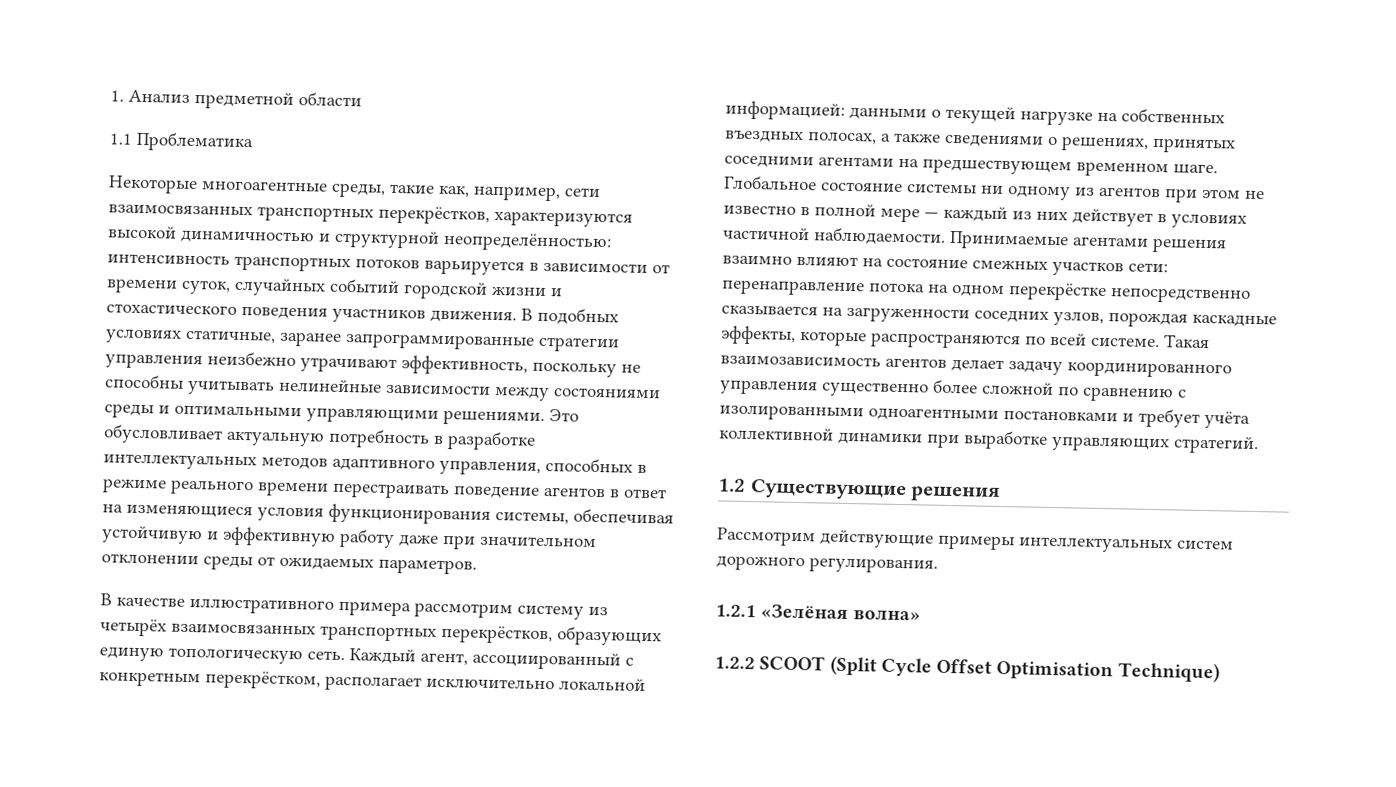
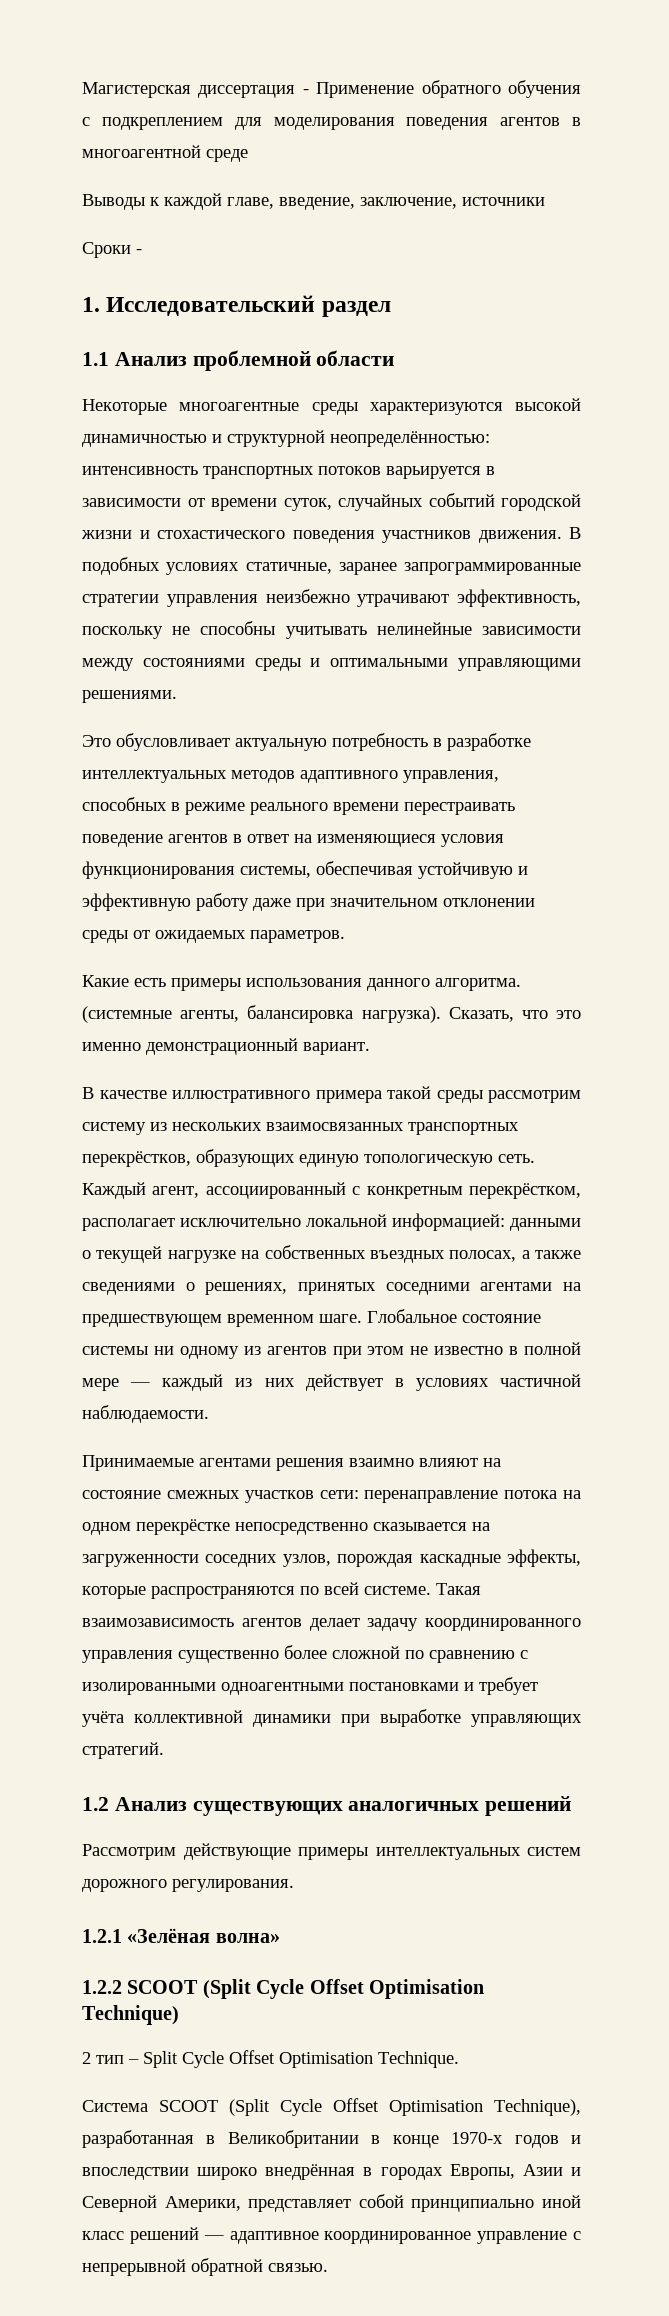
- 1. Анализ предметной области
- 1.1 Проблематика
- Некоторые многоагентные среды, такие как, например, сети взаимосвязанных транспортных перекрёстков, характеризуются высокой динамичностью и структурной неопределённостью: интенсивность транспортных потоков варьируется в зависимости от времени суток, случайных событий городской жизни и стохастического поведения участников движения.
+ Магистерская диссертация - Применение обратного обучения с подкреплением для моделирования поведения агентов в многоагентной среде
+ Выводы к каждой главе, введение, заключение, источники
+ Сроки -
+ 1. Исследовательский раздел
+ 1.1 Анализ проблемной области
+ Некоторые многоагентные среды характеризуются высокой динамичностью и структурной неопределённостью: интенсивность транспортных потоков варьируется в зависимости от времени суток, случайных событий городской жизни и стохастического поведения участников движения.
- В подобных условиях статичные, заранее запрограммированные стратегии управления неизбежно утрачивают эффективность, поскольку не способны учитывать нелинейные зависимости между состояниями среды и оптимальными управляющими решениями. Это обусловливает актуальную потребность в разработке интеллектуальных методов адаптивного управления, способных в режиме реального времени перестраивать поведение агентов в ответ на изменяющиеся условия функционирования системы, обеспечивая устойчивую и эффективную работу даже при значительном отклонении среды от ожидаемых параметров.
+ В подобных условиях статичные, заранее запрограммированные стратегии управления неизбежно утрачивают эффективность, поскольку не способны учитывать нелинейные зависимости между состояниями среды и оптимальными управляющими решениями.
+ Это обусловливает актуальную потребность в разработке интеллектуальных методов адаптивного управления, способных в режиме реального времени перестраивать поведение агентов в ответ на изменяющиеся условия функционирования системы, обеспечивая устойчивую и эффективную работу даже при значительном отклонении среды от ожидаемых параметров.
+ Какие есть примеры использования данного алгоритма. (системные агенты, балансировка нагрузка). Сказать, что это именно демонстрационный вариант.
- В качестве иллюстративного примера рассмотрим систему из четырёх взаимосвязанных транспортных перекрёстков, образующих единую топологическую сеть.
+ В качестве иллюстративного примера такой среды рассмотрим систему из нескольких взаимосвязанных транспортных перекрёстков, образующих единую топологическую сеть.
- Глобальное состояние системы ни одному из агентов при этом не известно в полной мере — каждый из них действует в условиях частичной наблюдаемости. Принимаемые агентами решения взаимно влияют на состояние смежных участков сети: перенаправление потока на одном перекрёстке непосредственно сказывается на загруженности соседних узлов, порождая каскадные эффекты, которые распространяются по всей системе.
+ Глобальное состояние системы ни одному из агентов при этом не известно в полной мере — каждый из них действует в условиях частичной наблюдаемости.
+ Принимаемые агентами решения взаимно влияют на состояние смежных участков сети: перенаправление потока на одном перекрёстке непосредственно сказывается на загруженности соседних узлов, порождая каскадные эффекты, которые распространяются по всей системе.
- 1.2 Существующие решения
+ 1.2 Анализ существующих аналогичных решений
+ 2 тип – Split Cycle Offset Optimisation Technique.
+ Система SCOOT (Split Cycle Offset Optimisation Technique), разработанная в Великобритании в конце 1970-х годов и впоследствии широко внедрённая в городах Европы, Азии и Северной Америки, представляет собой принципиально иной класс решений — адаптивное координированное управление с непрерывной обратной связью.

